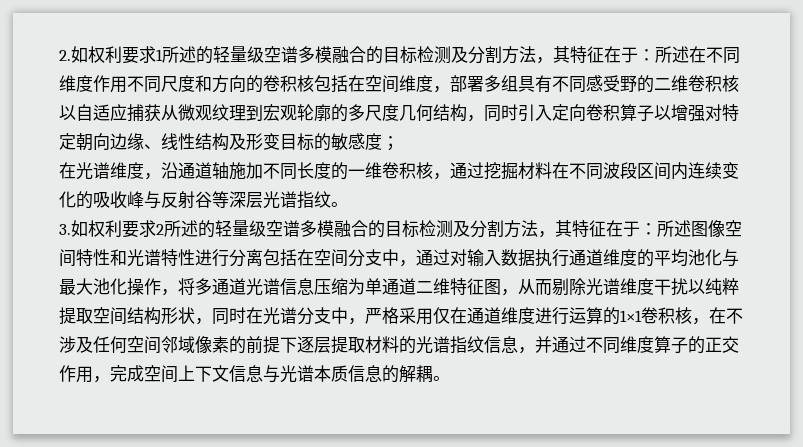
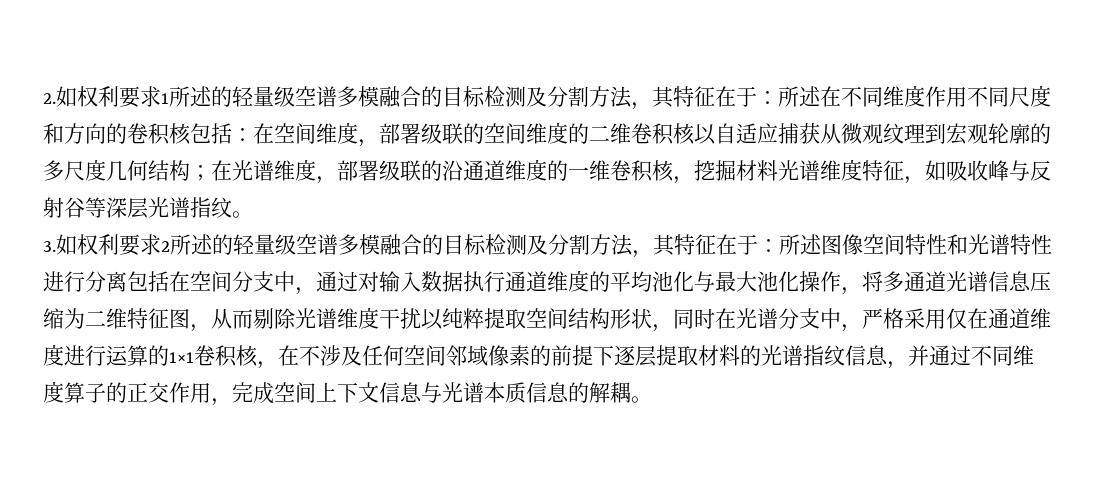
- 所述在不同维度作用不同尺度和方向的卷积核包括在空间维度，部署多组具有不同感受野的二维卷积核以自适应捕获从微观纹理到宏观轮廓的多尺度几何结构，同时引入定向卷积算子以增强对特定朝向边缘、线性结构及形变目标的敏感度；
- 在光谱维度，沿通道轴施加不同长度的一维卷积核，通过挖掘材料在不同波段区间内连续变化的吸收峰与反射谷等深层光谱指纹。
+ 所述在不同维度作用不同尺度和方向的卷积核包括：在空间维度，部署级联的空间维度的二维卷积核以自适应捕获从微观纹理到宏观轮廓的多尺度几何结构；在光谱维度，部署级联的沿通道维度的一维卷积核，挖掘材料光谱维度特征，如吸收峰与反射谷等深层光谱指纹。
- 所述图像空间特性和光谱特性进行分离包括在空间分支中，通过对输入数据执行通道维度的平均池化与最大池化操作，将多通道光谱信息压缩为单通道二维特征图，从而剔除光谱维度干扰以纯粹提取空间结构形状，同时在光谱分支中，严格采用仅在通道维度进行运算的1×1卷积核，在不涉及任何空间邻域像素的前提下逐层提取材料的光谱指纹信息，并通过不同维度算子的正交作用，完成空间上下文信息与光谱本质信息的解耦。
+ 所述图像空间特性和光谱特性进行分离包括在空间分支中，通过对输入数据执行通道维度的平均池化与最大池化操作，将多通道光谱信息压缩为二维特征图，从而剔除光谱维度干扰以纯粹提取空间结构形状，同时在光谱分支中，严格采用仅在通道维度进行运算的1×1卷积核，在不涉及任何空间邻域像素的前提下逐层提取材料的光谱指纹信息，并通过不同维度算子的正交作用，完成空间上下文信息与光谱本质信息的解耦。

